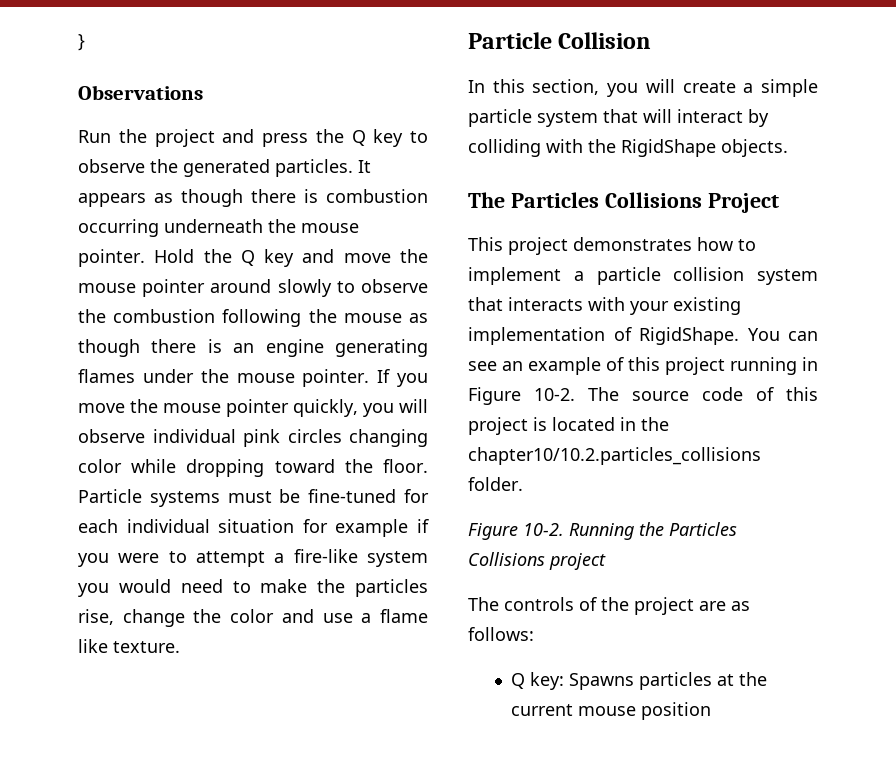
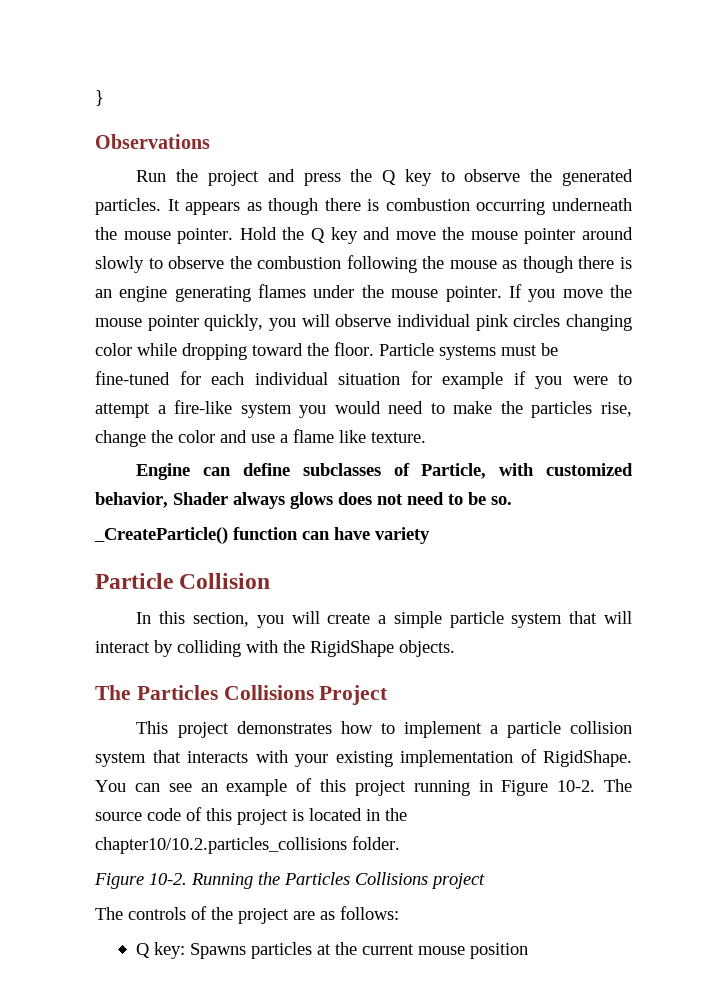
+ Engine can define subclasses of Particle, with customized behavior, Shader always glows does not need to be so.
+ _CreateParticle() function can have variety

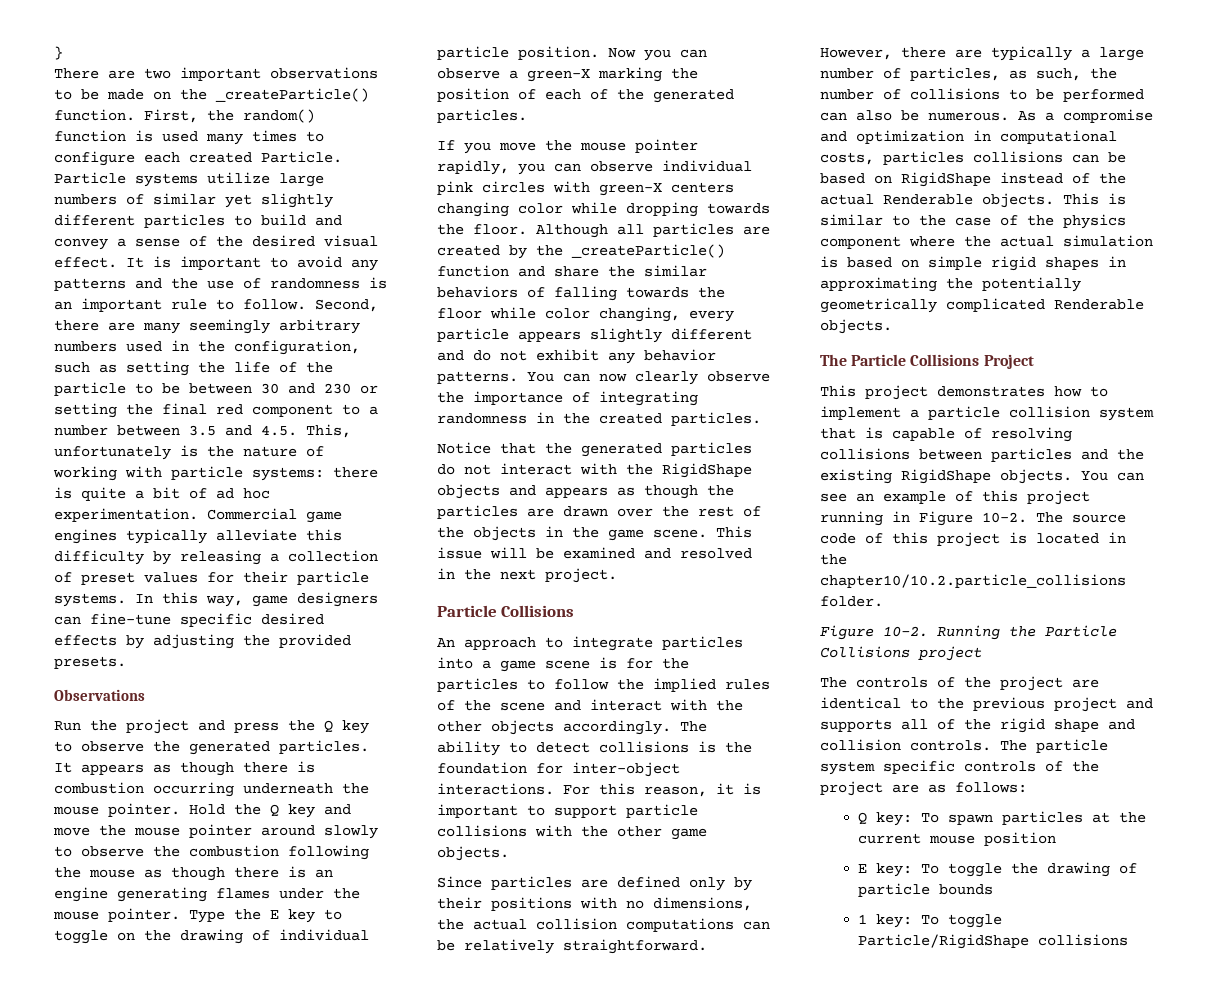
+ There are two important observations to be made on the _createParticle() function. First, the random() function is used many times to configure each created Particle. Particle systems utilize large numbers of similar yet slightly different particles to build and convey a sense of the desired visual effect. It is important to avoid any patterns and the use of randomness is an important rule to follow. Second, there are many seemingly arbitrary numbers used in the configuration, such as setting the life of the particle to be between 30 and 230 or setting the final red component to a number between 3.5 and 4.5. This, unfortunately is the nature of working with particle systems: there is quite a bit of ad hoc experimentation. Commercial game engines typically alleviate this difficulty by releasing a collection of preset values for their particle systems. In this way, game designers can fine-tune specific desired effects by adjusting the provided presets.
- Hold the Q key and move the mouse pointer around slowly to observe the combustion following the mouse as though there is an engine generating flames under the mouse pointer. If you move the mouse pointer quickly, you will observe individual pink circles changing color while dropping toward the floor.
+ Hold the Q key and move the mouse pointer around slowly to observe the combustion following the mouse as though there is an engine generating flames under the mouse pointer. Type the E key to toggle on the drawing of individual particle position. Now you can observe a green-X marking the position of each of the generated particles.
+ If you move the mouse pointer rapidly, you can observe individual pink circles with green-X centers changing color while dropping towards the floor.
- Particle systems must be fine-tuned for each individual situation for example if you were to attempt a fire-like system you would need to make the particles rise, change the color and use a flame like texture.
- Engine can define subclasses of Particle, with customized behavior, Shader always glows does not need to be so.
- _CreateParticle() function can have variety
- Particle Collision
- In this section, you will create a simple particle system that will interact by colliding with the RigidShape objects.
+ Although all particles are created by the _createParticle() function and share the similar behaviors of falling towards the floor while color changing, every particle appears slightly different and do not exhibit any behavior patterns. You can now clearly observe the importance of integrating randomness in the created particles.
+ Notice that the generated particles do not interact with the RigidShape objects and appears as though the particles are drawn over the rest of the objects in the game scene. This issue will be examined and resolved in the next project.
+ Particle Collisions
+ An approach to integrate particles into a game scene is for the particles to follow the implied rules of the scene and interact with the other objects accordingly. The ability to detect collisions is the foundation for inter-object interactions. For this reason, it is important to support particle collisions with the other game objects.
+ Since particles are defined only by their positions with no dimensions, the actual collision computations can be relatively straightforward. However, there are typically a large number of particles, as such, the number of collisions to be performed can also be numerous. As a compromise and optimization in computational costs, particles collisions can be based on RigidShape instead of the actual Renderable objects. This is similar to the case of the physics component where the actual simulation is based on simple rigid shapes in approximating the potentially geometrically complicated Renderable objects.
- The Particles Collisions Project
+ The Particle Collisions Project
- This project demonstrates how to implement a particle collision system that interacts with your existing implementation of RigidShape.
+ This project demonstrates how to implement a particle collision system that is capable of resolving collisions between particles and the existing RigidShape objects.
- The source code of this project is located in the chapter10/10.2.particles_collisions folder.
+ The source code of this project is located in the chapter10/10.2.particle_collisions folder.
- Running the Particles Collisions project
+ Running the Particle Collisions project
- The controls of the project are as follows:
+ The controls of the project are identical to the previous project and supports all of the rigid shape and collision controls. The particle system specific controls of the project are as follows:
- Q key: Spawns particles at the current mouse position
+ Q key: To spawn particles at the current mouse position
+ E key: To toggle the drawing of particle bounds
+ 1 key: To toggle Particle/RigidShape collisions

